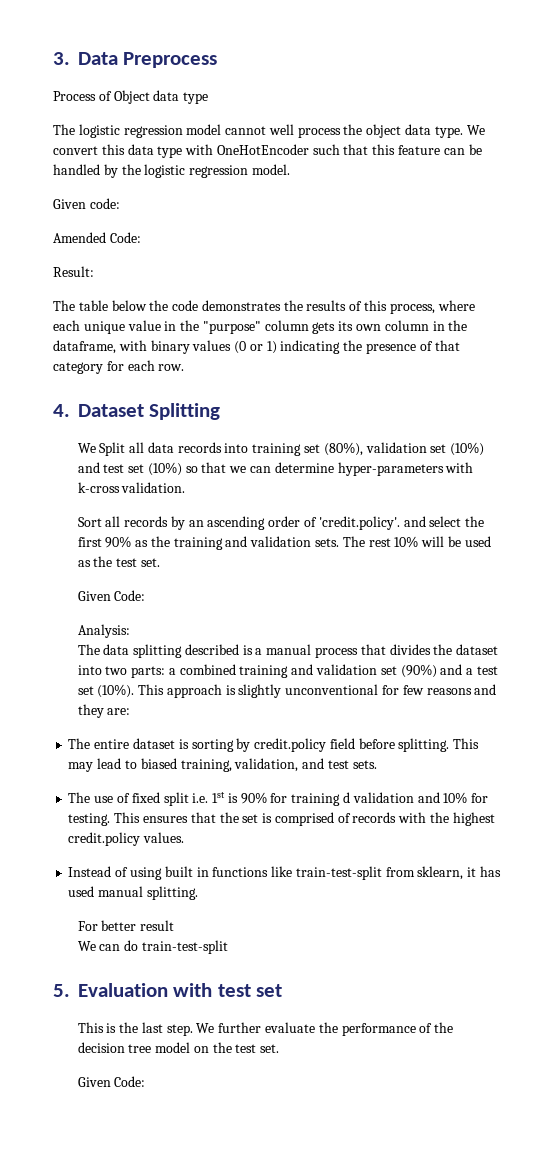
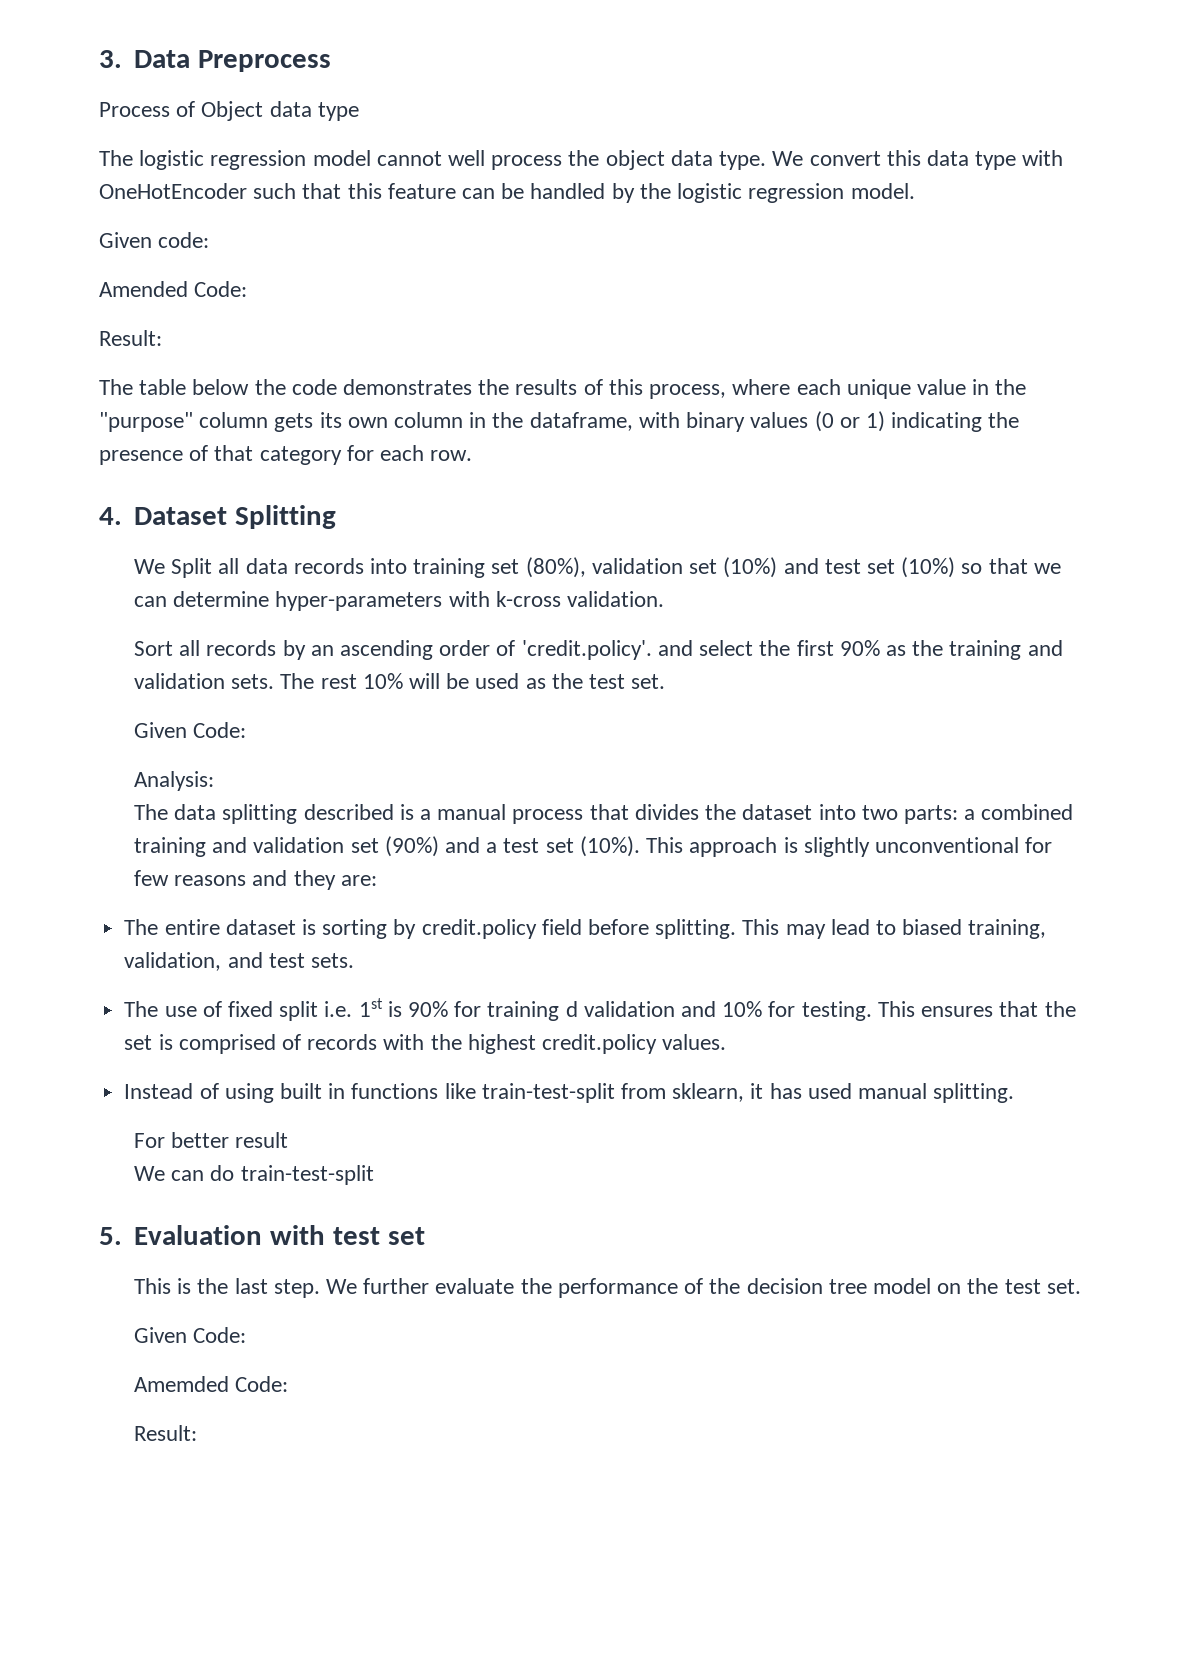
+ Amemded Code:
+ Result:

